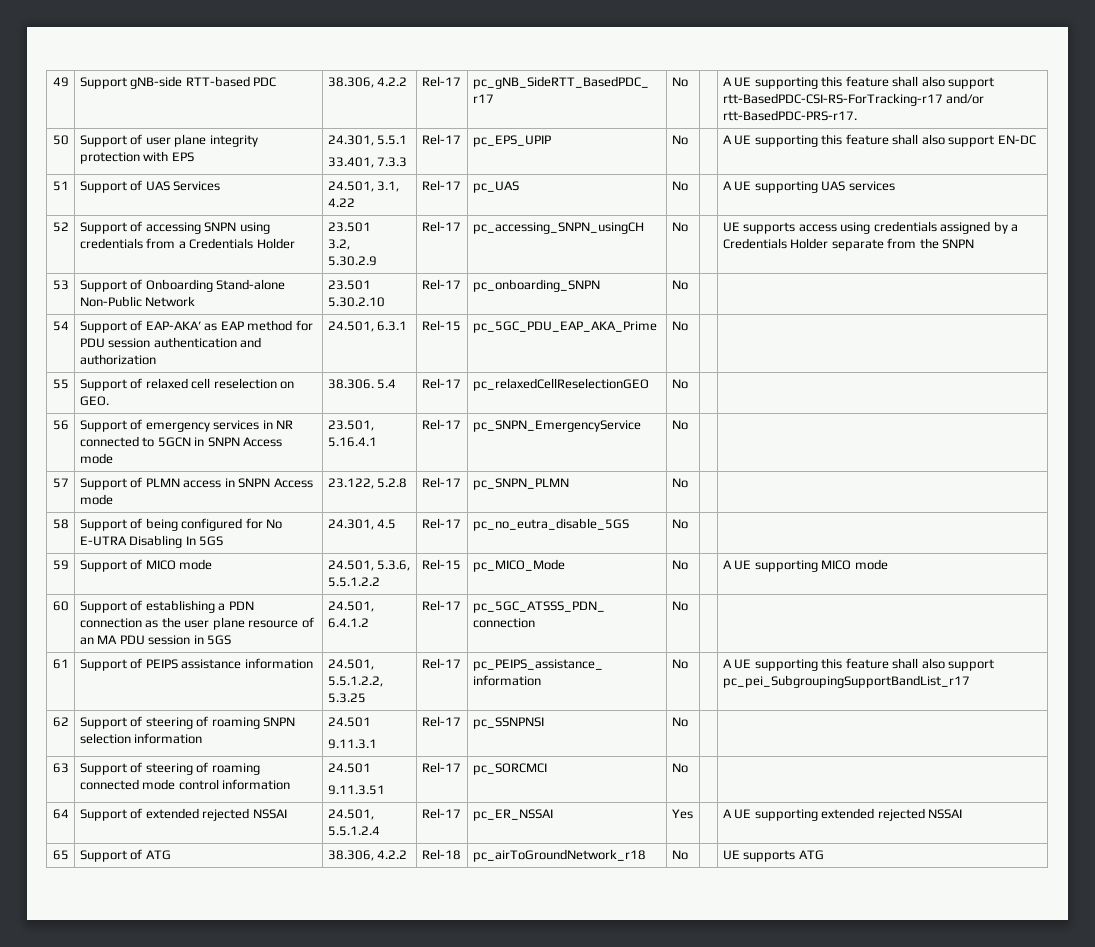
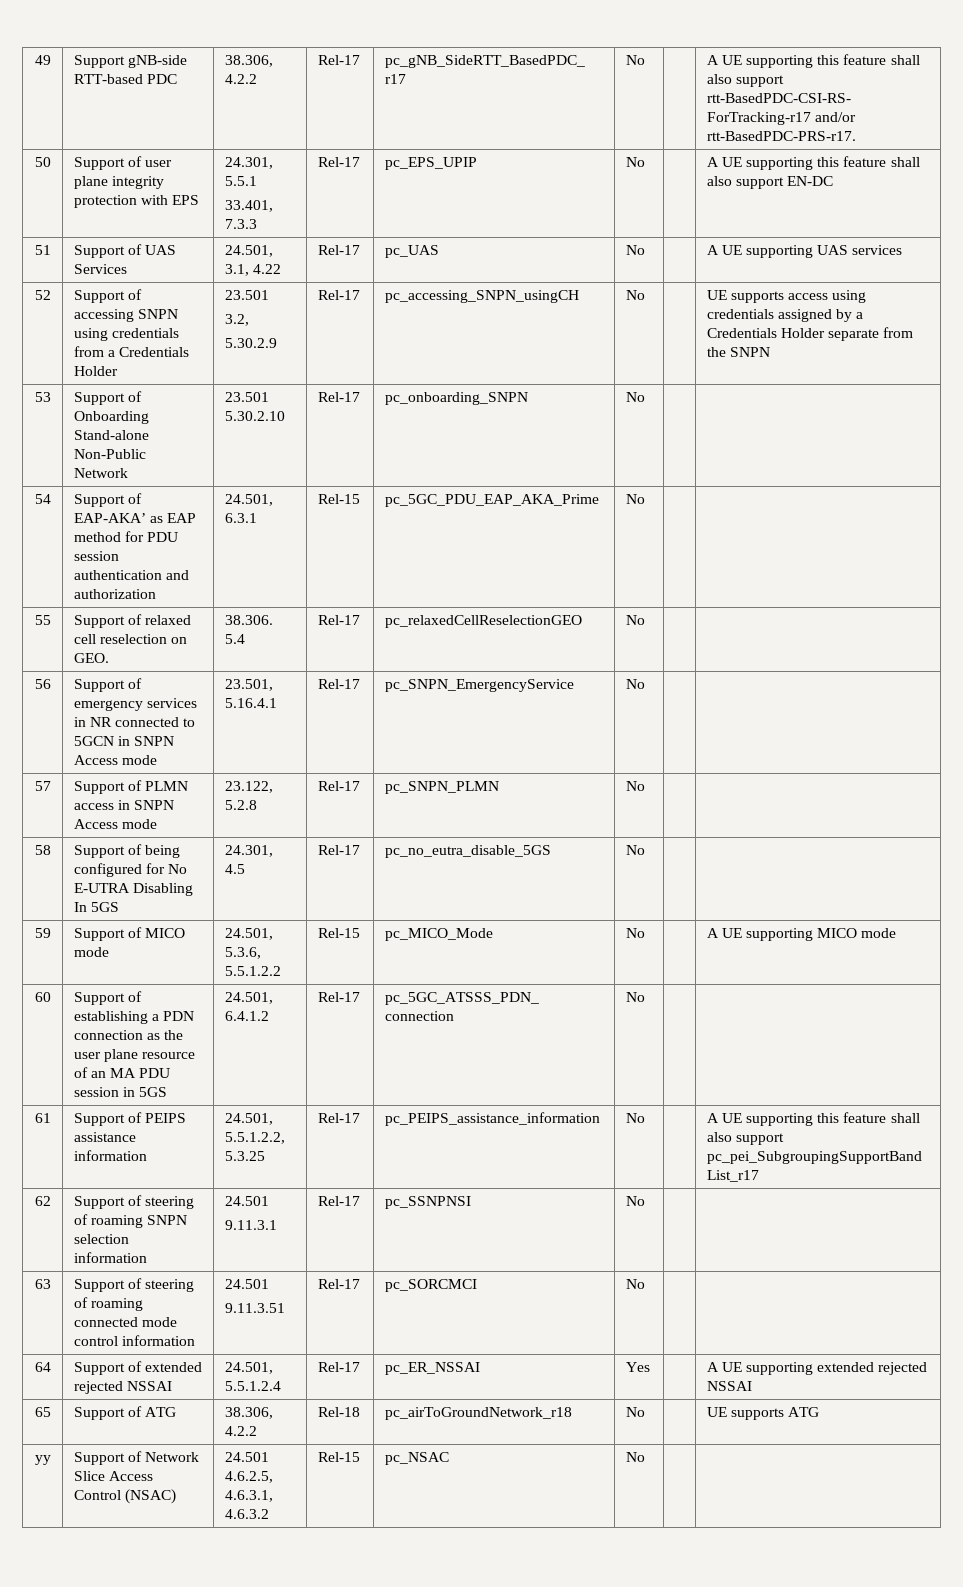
+ yy | Support of Network Slice Access Control (NSAC) | 24.501 4.6.2.5, 4.6.3.1, 4.6.3.2 | Rel-15 | pc_NSAC | No | |

